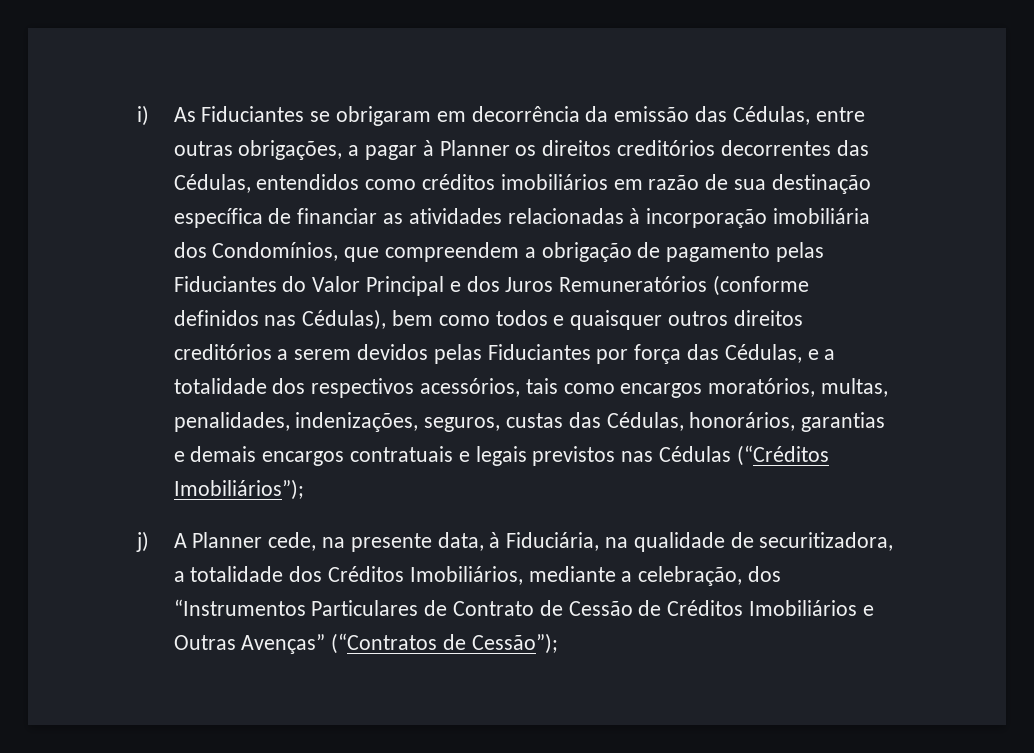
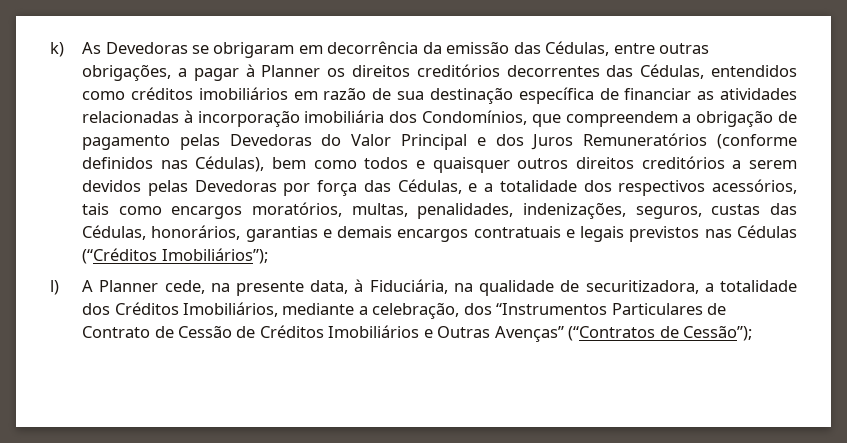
- i) As Fiduciantes se obrigaram em decorrência da emissão das Cédulas, entre outras obrigações, a pagar à Planner os direitos creditórios decorrentes das Cédulas, entendidos como créditos imobiliários em razão de sua destinação específica de financiar as atividades relacionadas à incorporação imobiliária dos Condomínios, que compreendem a obrigação de pagamento pelas Fiduciantes do Valor Principal e dos Juros Remuneratórios (conforme definidos nas Cédulas), bem como todos e quaisquer outros direitos creditórios a serem devidos pelas Fiduciantes por força das Cédulas, e a totalidade dos respectivos acessórios, tais como encargos moratórios, multas, penalidades, indenizações, seguros, custas das Cédulas, honorários, garantias e demais encargos contratuais e legais previstos nas Cédulas (“Créditos Imobiliários”);
+ k) As Devedoras se obrigaram em decorrência da emissão das Cédulas, entre outras obrigações, a pagar à Planner os direitos creditórios decorrentes das Cédulas, entendidos como créditos imobiliários em razão de sua destinação específica de financiar as atividades relacionadas à incorporação imobiliária dos Condomínios, que compreendem a obrigação de pagamento pelas Devedoras do Valor Principal e dos Juros Remuneratórios (conforme definidos nas Cédulas), bem como todos e quaisquer outros direitos creditórios a serem devidos pelas Devedoras por força das Cédulas, e a totalidade dos respectivos acessórios, tais como encargos moratórios, multas, penalidades, indenizações, seguros, custas das Cédulas, honorários, garantias e demais encargos contratuais e legais previstos nas Cédulas (“Créditos Imobiliários”);
- j) A Planner cede, na presente data, à Fiduciária, na qualidade de securitizadora, a totalidade dos Créditos Imobiliários, mediante a celebração, dos “Instrumentos Particulares de Contrato de Cessão de Créditos Imobiliários e Outras Avenças” (“Contratos de Cessão”);
+ l) A Planner cede, na presente data, à Fiduciária, na qualidade de securitizadora, a totalidade dos Créditos Imobiliários, mediante a celebração, dos “Instrumentos Particulares de Contrato de Cessão de Créditos Imobiliários e Outras Avenças” (“Contratos de Cessão”);

